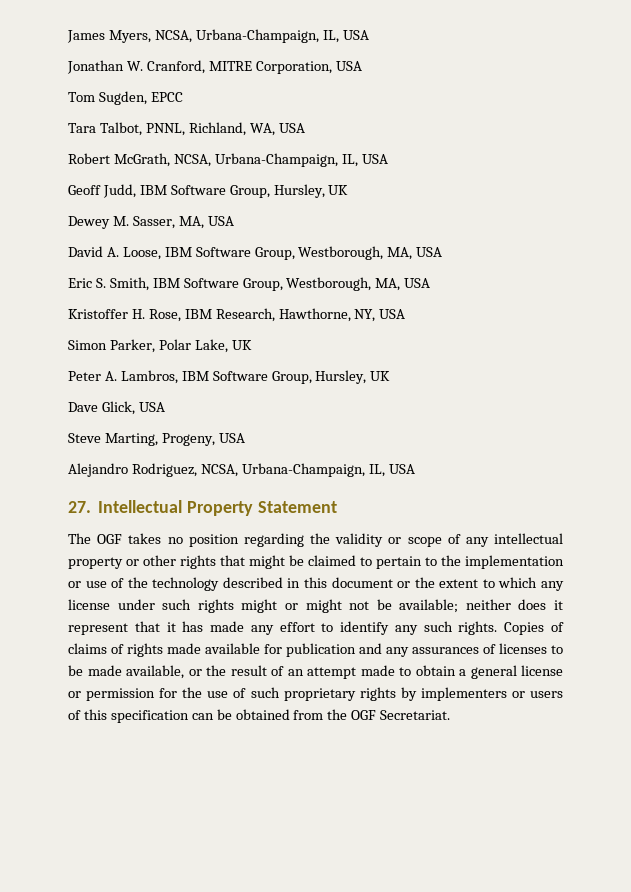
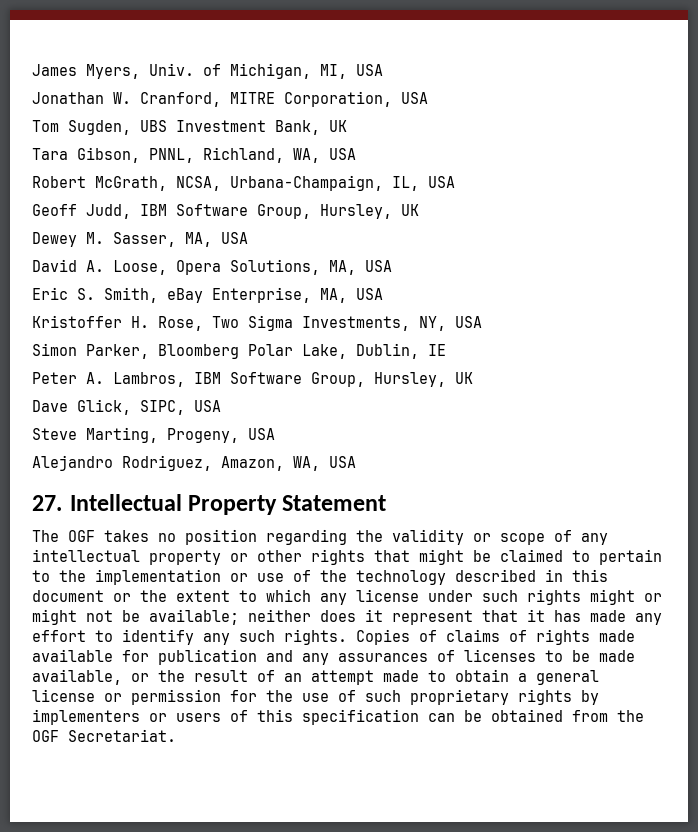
- James Myers, NCSA, Urbana-Champaign, IL, USA
+ James Myers, Univ. of Michigan, MI, USA
- Tom Sugden, EPCC
+ Tom Sugden, UBS Investment Bank, UK
- Tara Talbot, PNNL, Richland, WA, USA
+ Tara Gibson, PNNL, Richland, WA, USA
- David A. Loose, IBM Software Group, Westborough, MA, USA
+ David A. Loose, Opera Solutions, MA, USA
- Eric S. Smith, IBM Software Group, Westborough, MA, USA
+ Eric S. Smith, eBay Enterprise, MA, USA
- Kristoffer H. Rose, IBM Research, Hawthorne, NY, USA
+ Kristoffer H. Rose, Two Sigma Investments, NY, USA
- Simon Parker, Polar Lake, UK
+ Simon Parker, Bloomberg Polar Lake, Dublin, IE
- Dave Glick, USA
+ Dave Glick, SIPC, USA
- Alejandro Rodriguez, NCSA, Urbana-Champaign, IL, USA
+ Alejandro Rodriguez, Amazon, WA, USA

